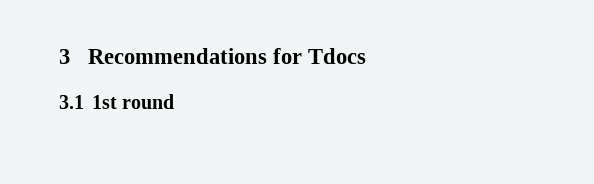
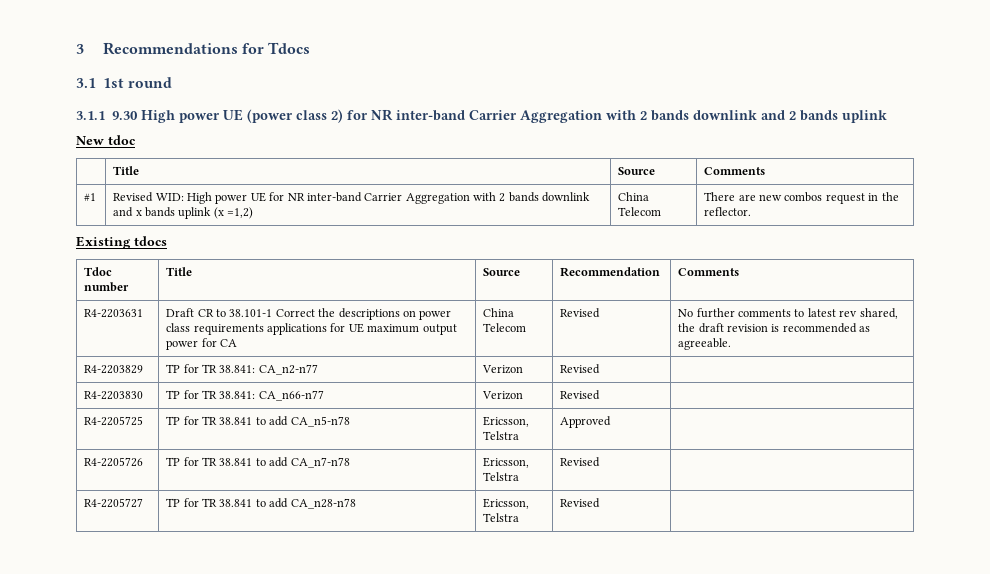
+ 3.1.1 9.30 High power UE (power class 2) for NR inter-band Carrier Aggregation with 2 bands downlink and 2 bands uplink
+ New tdoc
+ | Title | Source | Comments
+ #1 | Revised WID: High power UE for NR inter-band Carrier Aggregation with 2 bands downlink and x bands uplink (x =1,2) | China Telecom | There are new combos request in the reflector.
+ Existing tdocs
+ Tdoc number | Title | Source | Recommendation | Comments
+ R4-2203631 | Draft CR to 38.101-1 Correct the descriptions on power class requirements applications for UE maximum output power for CA | China Telecom | Revised | No further comments to latest rev shared, the draft revision is recommended as agreeable.
+ R4-2203829 | TP for TR 38.841: CA_n2-n77 | Verizon | Revised |
+ R4-2203830 | TP for TR 38.841: CA_n66-n77 | Verizon | Revised |
+ R4-2205725 | TP for TR 38.841 to add CA_n5-n78 | Ericsson, Telstra | Approved |
+ R4-2205726 | TP for TR 38.841 to add CA_n7-n78 | Ericsson, Telstra | Revised |
+ R4-2205727 | TP for TR 38.841 to add CA_n28-n78 | Ericsson, Telstra | Revised |

